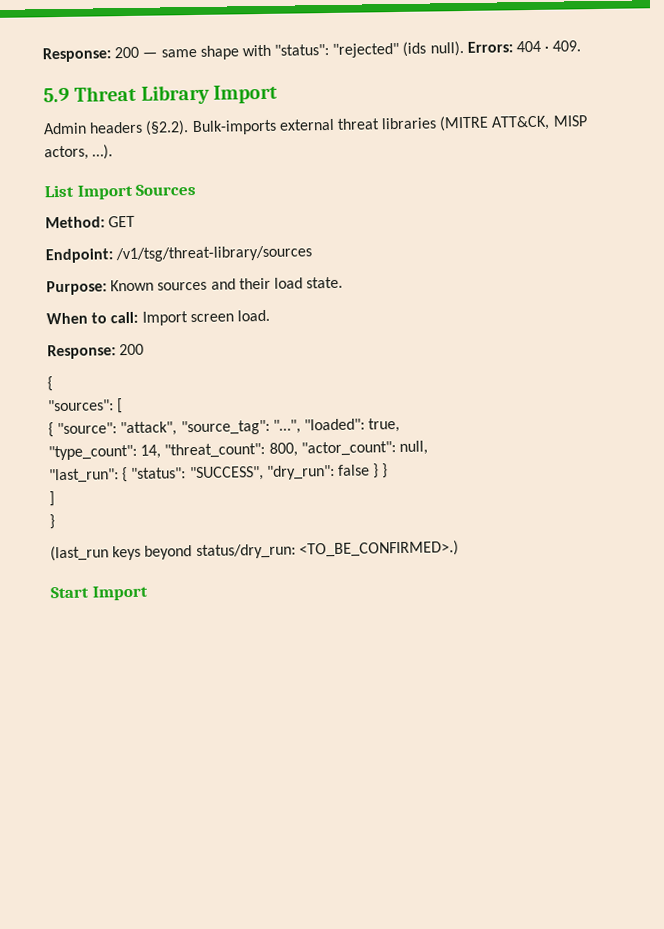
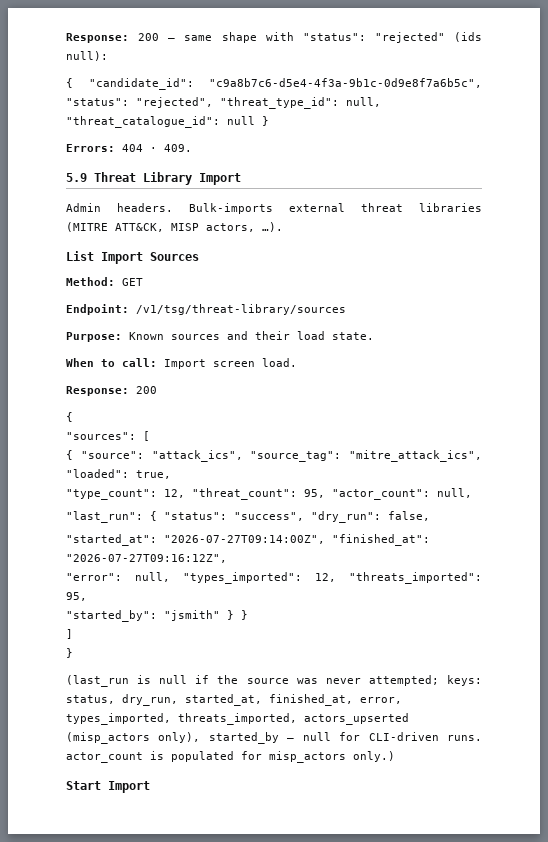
- Response: 200 — same shape with "status": "rejected" (ids null). Errors: 404 · 409.
+ Response: 200 — same shape with "status": "rejected" (ids null):
+ { "candidate_id": "c9a8b7c6-d5e4-4f3a-9b1c-0d9e8f7a6b5c", "status": "rejected", "threat_type_id": null, "threat_catalogue_id": null }
+ Errors: 404 · 409.
- Admin headers (§2.2). Bulk-imports external threat libraries (MITRE ATT&CK, MISP actors, …).
+ Admin headers. Bulk-imports external threat libraries (MITRE ATT&CK, MISP actors, …).
- { "source": "attack", "source_tag": "…", "loaded": true,
+ { "source": "attack_ics", "source_tag": "mitre_attack_ics", "loaded": true,
- "type_count": 14, "threat_count": 800, "actor_count": null,
+ "type_count": 12, "threat_count": 95, "actor_count": null,
- "last_run": { "status": "SUCCESS", "dry_run": false } }
+ "last_run": { "status": "success", "dry_run": false,
+ "started_at": "2026-07-27T09:14:00Z", "finished_at": "2026-07-27T09:16:12Z",
+ "error": null, "types_imported": 12, "threats_imported": 95,
+ "started_by": "jsmith" } }
- (last_run keys beyond status/dry_run: <TO_BE_CONFIRMED>.)
+ (last_run is null if the source was never attempted; keys: status, dry_run, started_at, finished_at, error, types_imported, threats_imported, actors_upserted (misp_actors only), started_by — null for CLI-driven runs. actor_count is populated for misp_actors only.)

